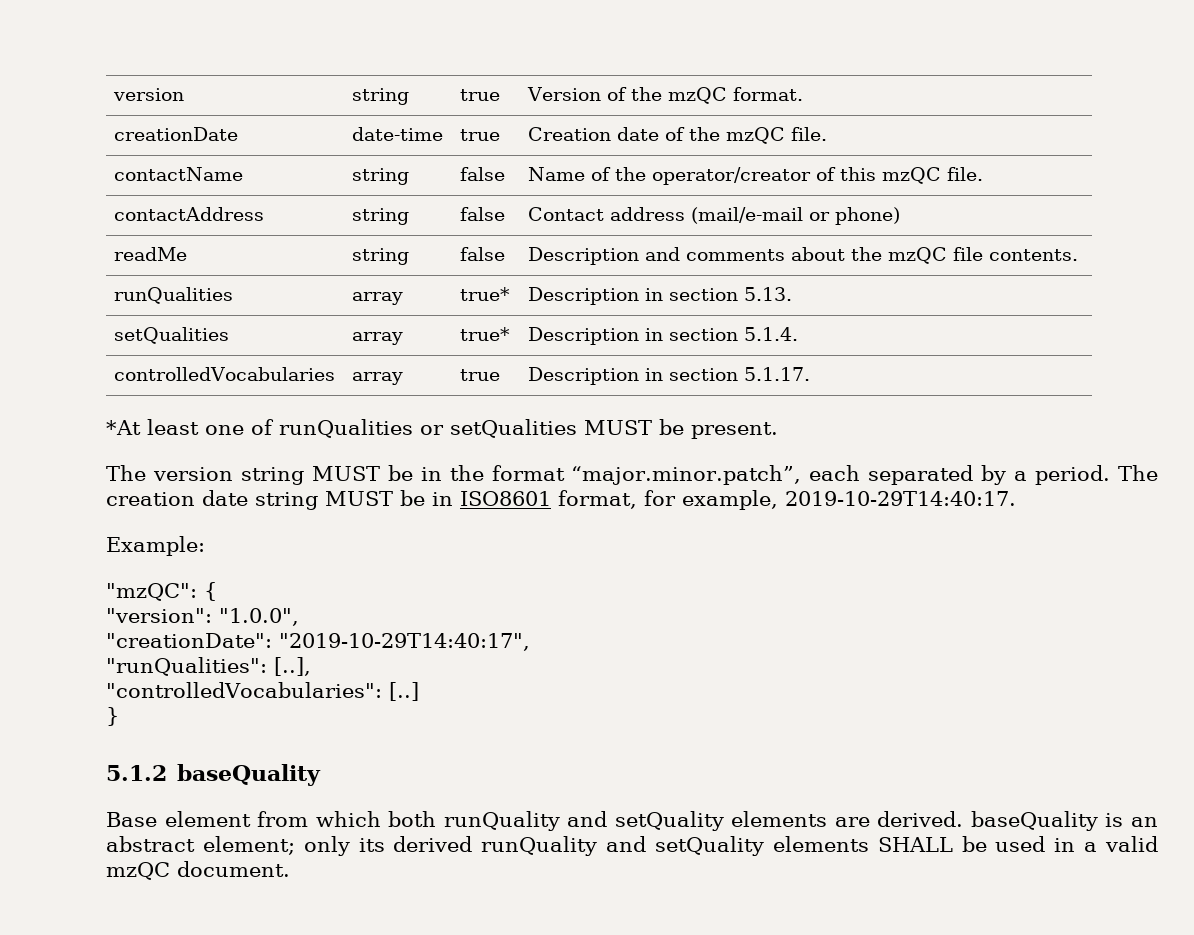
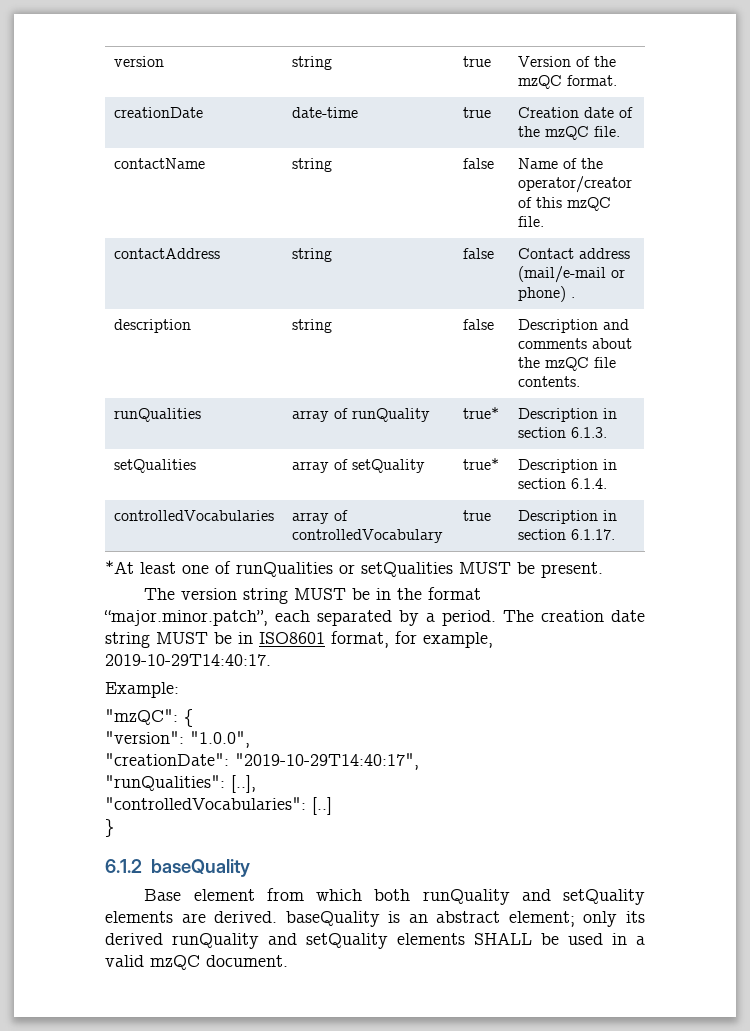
- contactAddress | string | false | Contact address (mail/e-mail or phone)
- readMe | string | false | Description and comments about the mzQC file contents.
+ contactAddress | string | false | Contact address (mail/e-mail or phone) .
+ description | string | false | Description and comments about the mzQC file contents.
- runQualities | array | true* | Description in section 5.13.
+ runQualities | array of runQuality | true* | Description in section 6.1.3.
- setQualities | array | true* | Description in section 5.1.4.
+ setQualities | array of setQuality | true* | Description in section 6.1.4.
- controlledVocabularies | array | true | Description in section 5.1.17.
+ controlledVocabularies | array of controlledVocabulary | true | Description in section 6.1.17.
- 5.1.2 baseQuality
+ 6.1.2 baseQuality

